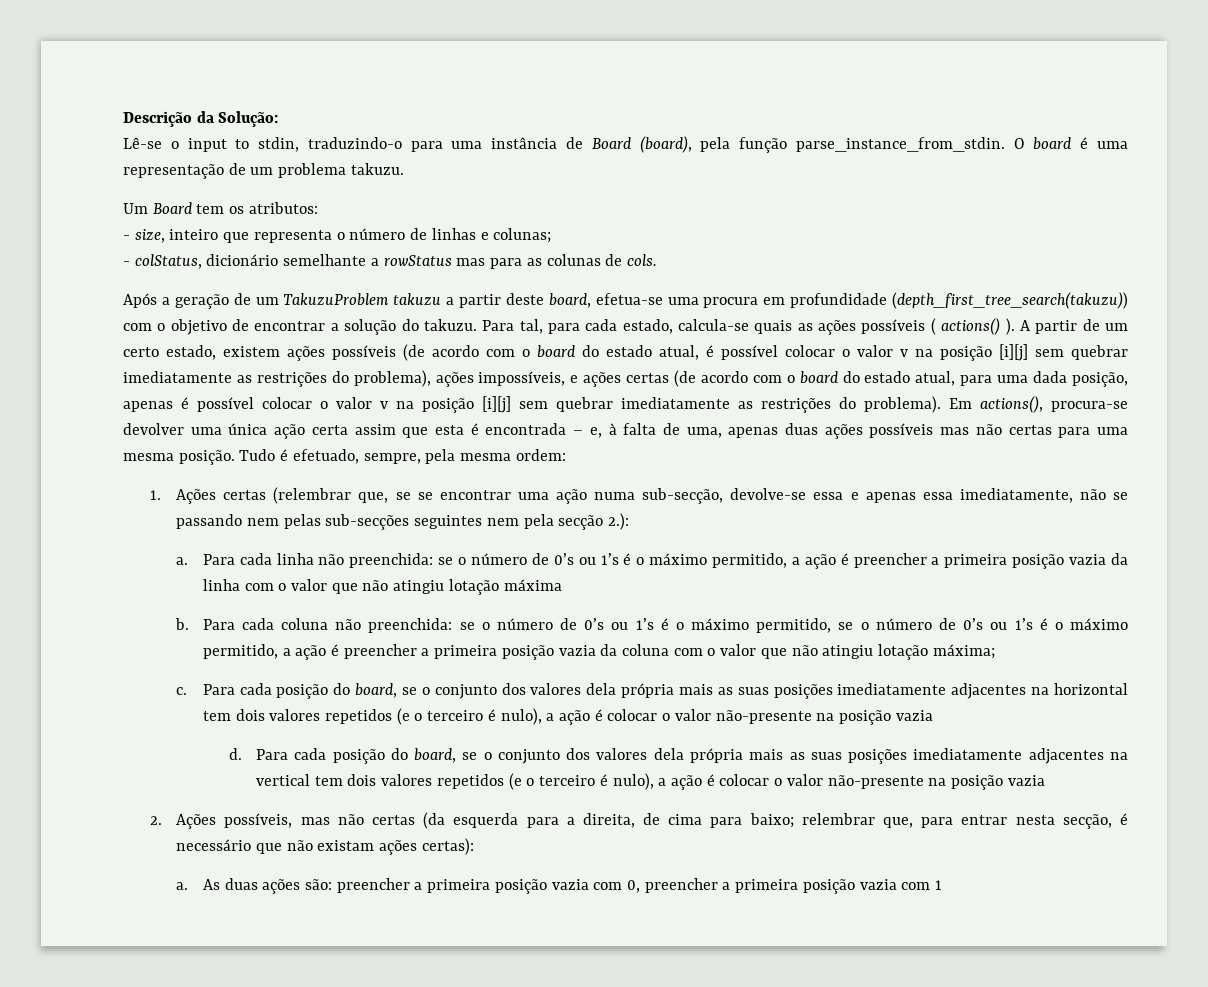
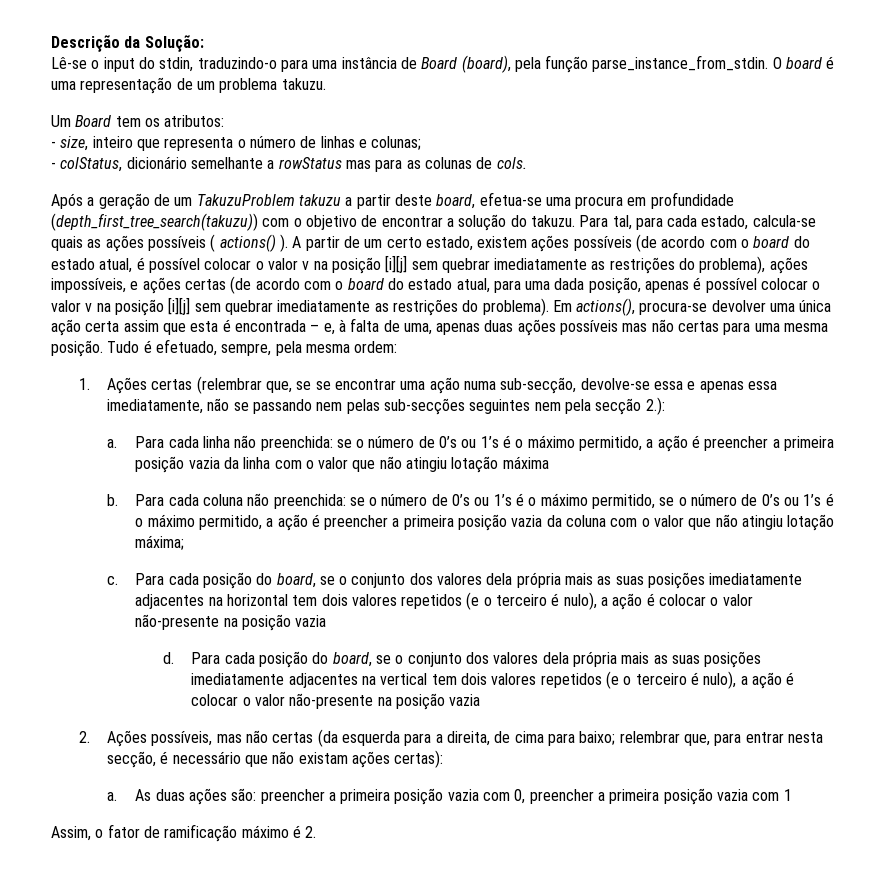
- Lê-se o input to stdin, traduzindo-o para uma instância de Board (board), pela função parse_instance_from_stdin.
+ Lê-se o input do stdin, traduzindo-o para uma instância de Board (board), pela função parse_instance_from_stdin.
+ Assim, o fator de ramificação máximo é 2.

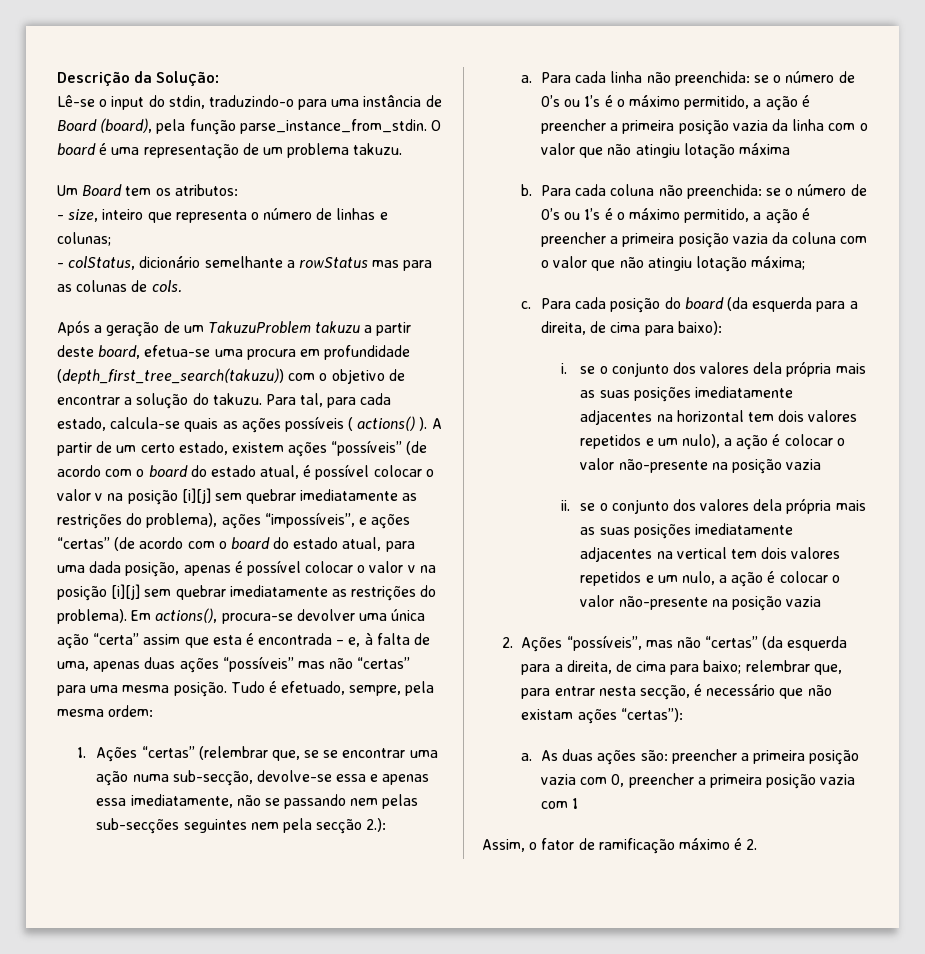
- A partir de um certo estado, existem ações possíveis (de acordo com o board do estado atual, é possível colocar o valor v na posição [i][j] sem quebrar imediatamente as restrições do problema), ações impossíveis, e ações certas (de acordo com o board do estado atual, para uma dada posição, apenas é possível colocar o valor v na posição [i][j] sem quebrar imediatamente as restrições do problema).
+ A partir de um certo estado, existem ações “possíveis” (de acordo com o board do estado atual, é possível colocar o valor v na posição [i][j] sem quebrar imediatamente as restrições do problema), ações “impossíveis”, e ações “certas” (de acordo com o board do estado atual, para uma dada posição, apenas é possível colocar o valor v na posição [i][j] sem quebrar imediatamente as restrições do problema).
- Em actions(), procura-se devolver uma única ação certa assim que esta é encontrada – e, à falta de uma, apenas duas ações possíveis mas não certas para uma mesma posição.
+ Em actions(), procura-se devolver uma única ação “certa” assim que esta é encontrada – e, à falta de uma, apenas duas ações “possíveis” mas não “certas” para uma mesma posição.
- 1. Ações certas (relembrar que, se se encontrar uma ação numa sub-secção, devolve-se essa e apenas essa imediatamente, não se passando nem pelas sub-secções seguintes nem pela secção 2.):
+ 1. Ações “certas” (relembrar que, se se encontrar uma ação numa sub-secção, devolve-se essa e apenas essa imediatamente, não se passando nem pelas sub-secções seguintes nem pela secção 2.):
- Para cada coluna não preenchida: se o número de 0’s ou 1’s é o máximo permitido, se o número de 0’s ou 1’s é o máximo permitido, a ação é preencher a primeira posição vazia da coluna com o valor que não atingiu lotação máxima;
+ Para cada coluna não preenchida: se o número de 0’s ou 1’s é o máximo permitido, a ação é preencher a primeira posição vazia da coluna com o valor que não atingiu lotação máxima;
- Para cada posição do board, se o conjunto dos valores dela própria mais as suas posições imediatamente adjacentes na horizontal tem dois valores repetidos (e o terceiro é nulo), a ação é colocar o valor não-presente na posição vazia
+ Para cada posição do board (da esquerda para a direita, de cima para baixo):
+ i. se o conjunto dos valores dela própria mais as suas posições imediatamente adjacentes na horizontal tem dois valores repetidos e um nulo), a ação é colocar o valor não-presente na posição vazia
- d. Para cada posição do board, se o conjunto dos valores dela própria mais as suas posições imediatamente adjacentes na vertical tem dois valores repetidos (e o terceiro é nulo), a ação é colocar o valor não-presente na posição vazia
+ ii. se o conjunto dos valores dela própria mais as suas posições imediatamente adjacentes na vertical tem dois valores repetidos e um nulo, a ação é colocar o valor não-presente na posição vazia
- 2. Ações possíveis, mas não certas (da esquerda para a direita, de cima para baixo; relembrar que, para entrar nesta secção, é necessário que não existam ações certas):
+ 2. Ações “possíveis”, mas não “certas” (da esquerda para a direita, de cima para baixo; relembrar que, para entrar nesta secção, é necessário que não existam ações “certas”):

